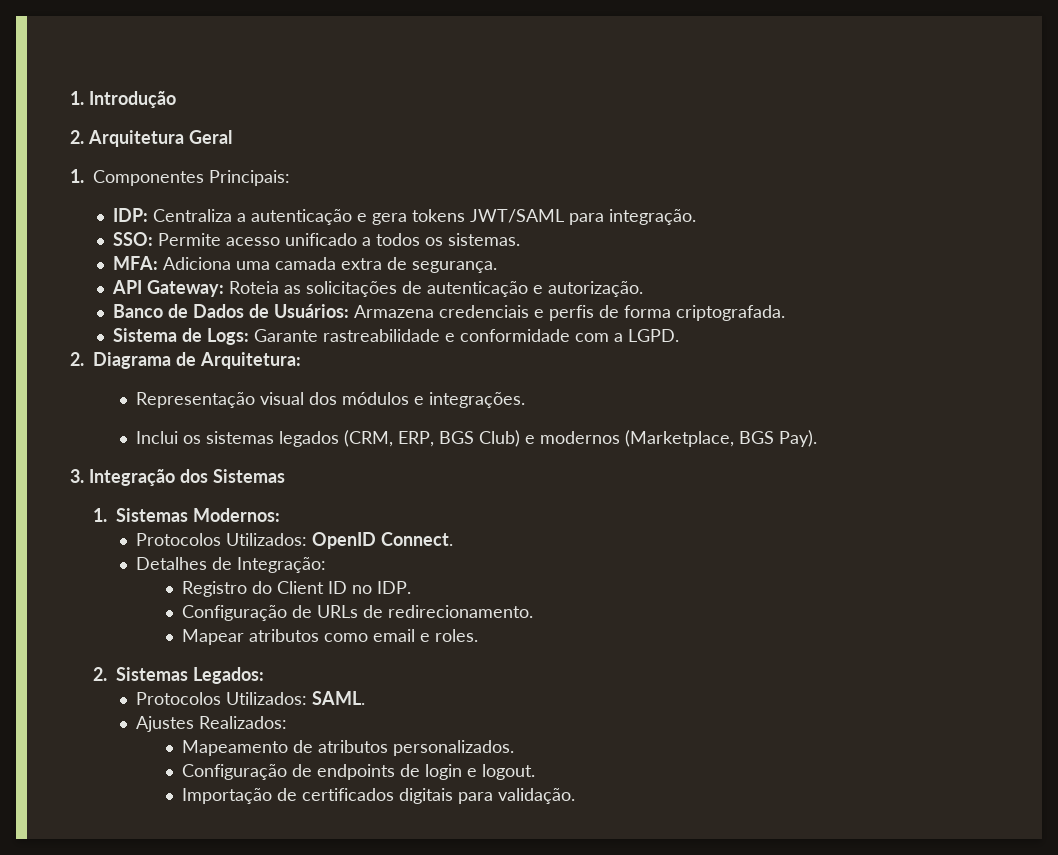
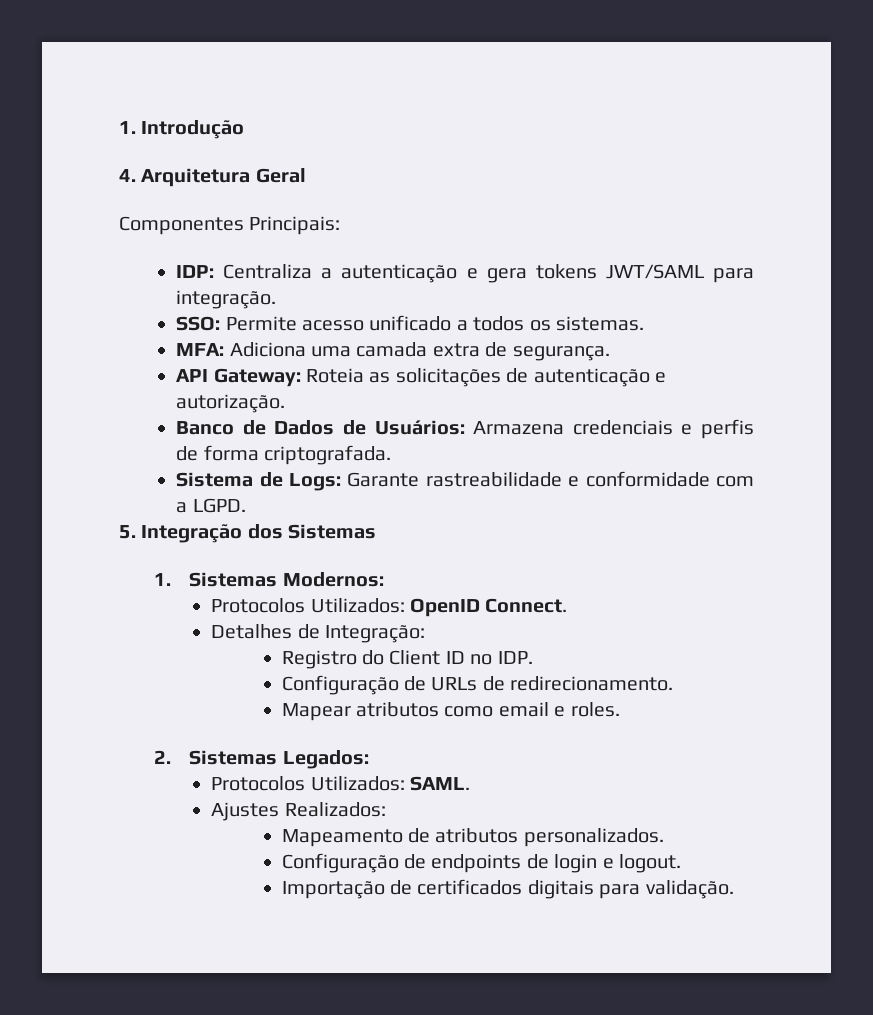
- 2. Arquitetura Geral
+ 4. Arquitetura Geral
- 1. Componentes Principais:
+ Componentes Principais:
- 2. Diagrama de Arquitetura:
- Representação visual dos módulos e integrações.
- Inclui os sistemas legados (CRM, ERP, BGS Club) e modernos (Marketplace, BGS Pay).
- 3. Integração dos Sistemas
+ 5. Integração dos Sistemas

